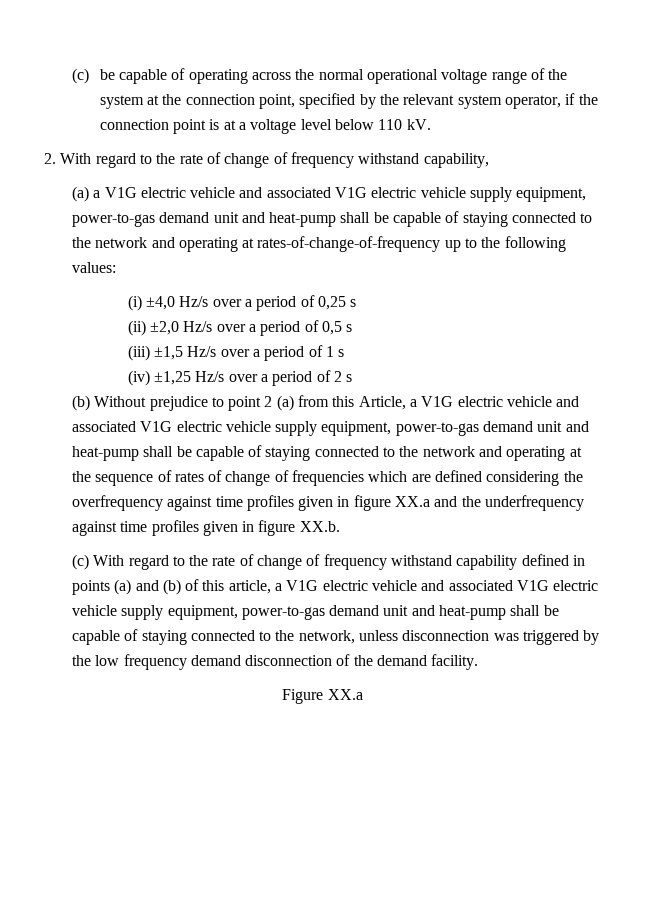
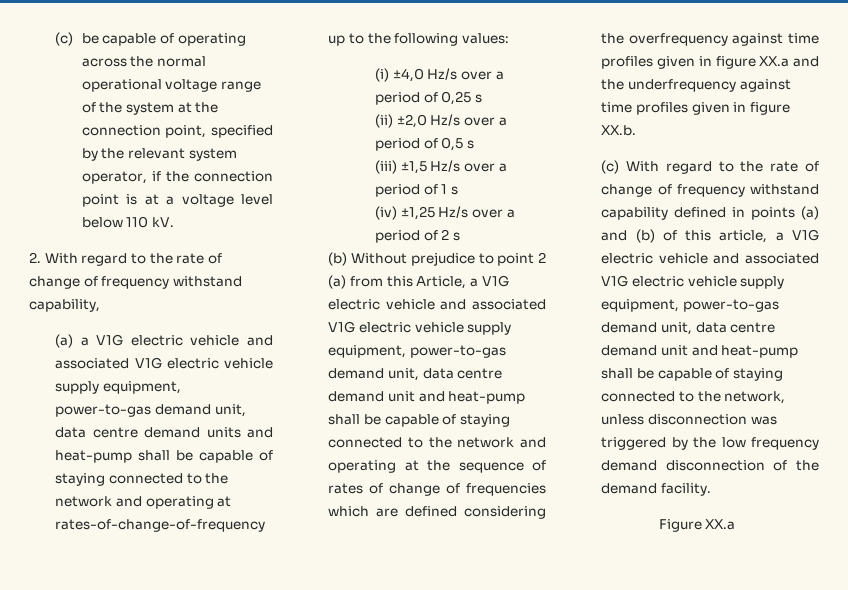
- (a) a V1G electric vehicle and associated V1G electric vehicle supply equipment, power-to-gas demand unit and heat-pump shall be capable of staying connected to the network and operating at rates-of-change-of-frequency up to the following values:
+ (a) a V1G electric vehicle and associated V1G electric vehicle supply equipment, power-to-gas demand unit, data centre demand units and heat-pump shall be capable of staying connected to the network and operating at rates-of-change-of-frequency up to the following values:
- (b) Without prejudice to point 2 (a) from this Article, a V1G electric vehicle and associated V1G electric vehicle supply equipment, power-to-gas demand unit and heat-pump shall be capable of staying connected to the network and operating at the sequence of rates of change of frequencies which are defined considering the overfrequency against time profiles given in figure XX.a and the underfrequency against time profiles given in figure XX.b.
+ (b) Without prejudice to point 2 (a) from this Article, a V1G electric vehicle and associated V1G electric vehicle supply equipment, power-to-gas demand unit, data centre demand unit and heat-pump shall be capable of staying connected to the network and operating at the sequence of rates of change of frequencies which are defined considering the overfrequency against time profiles given in figure XX.a and the underfrequency against time profiles given in figure XX.b.
- (c) With regard to the rate of change of frequency withstand capability defined in points (a) and (b) of this article, a V1G electric vehicle and associated V1G electric vehicle supply equipment, power-to-gas demand unit and heat-pump shall be capable of staying connected to the network, unless disconnection was triggered by the low frequency demand disconnection of the demand facility.
+ (c) With regard to the rate of change of frequency withstand capability defined in points (a) and (b) of this article, a V1G electric vehicle and associated V1G electric vehicle supply equipment, power-to-gas demand unit, data centre demand unit and heat-pump shall be capable of staying connected to the network, unless disconnection was triggered by the low frequency demand disconnection of the demand facility.

